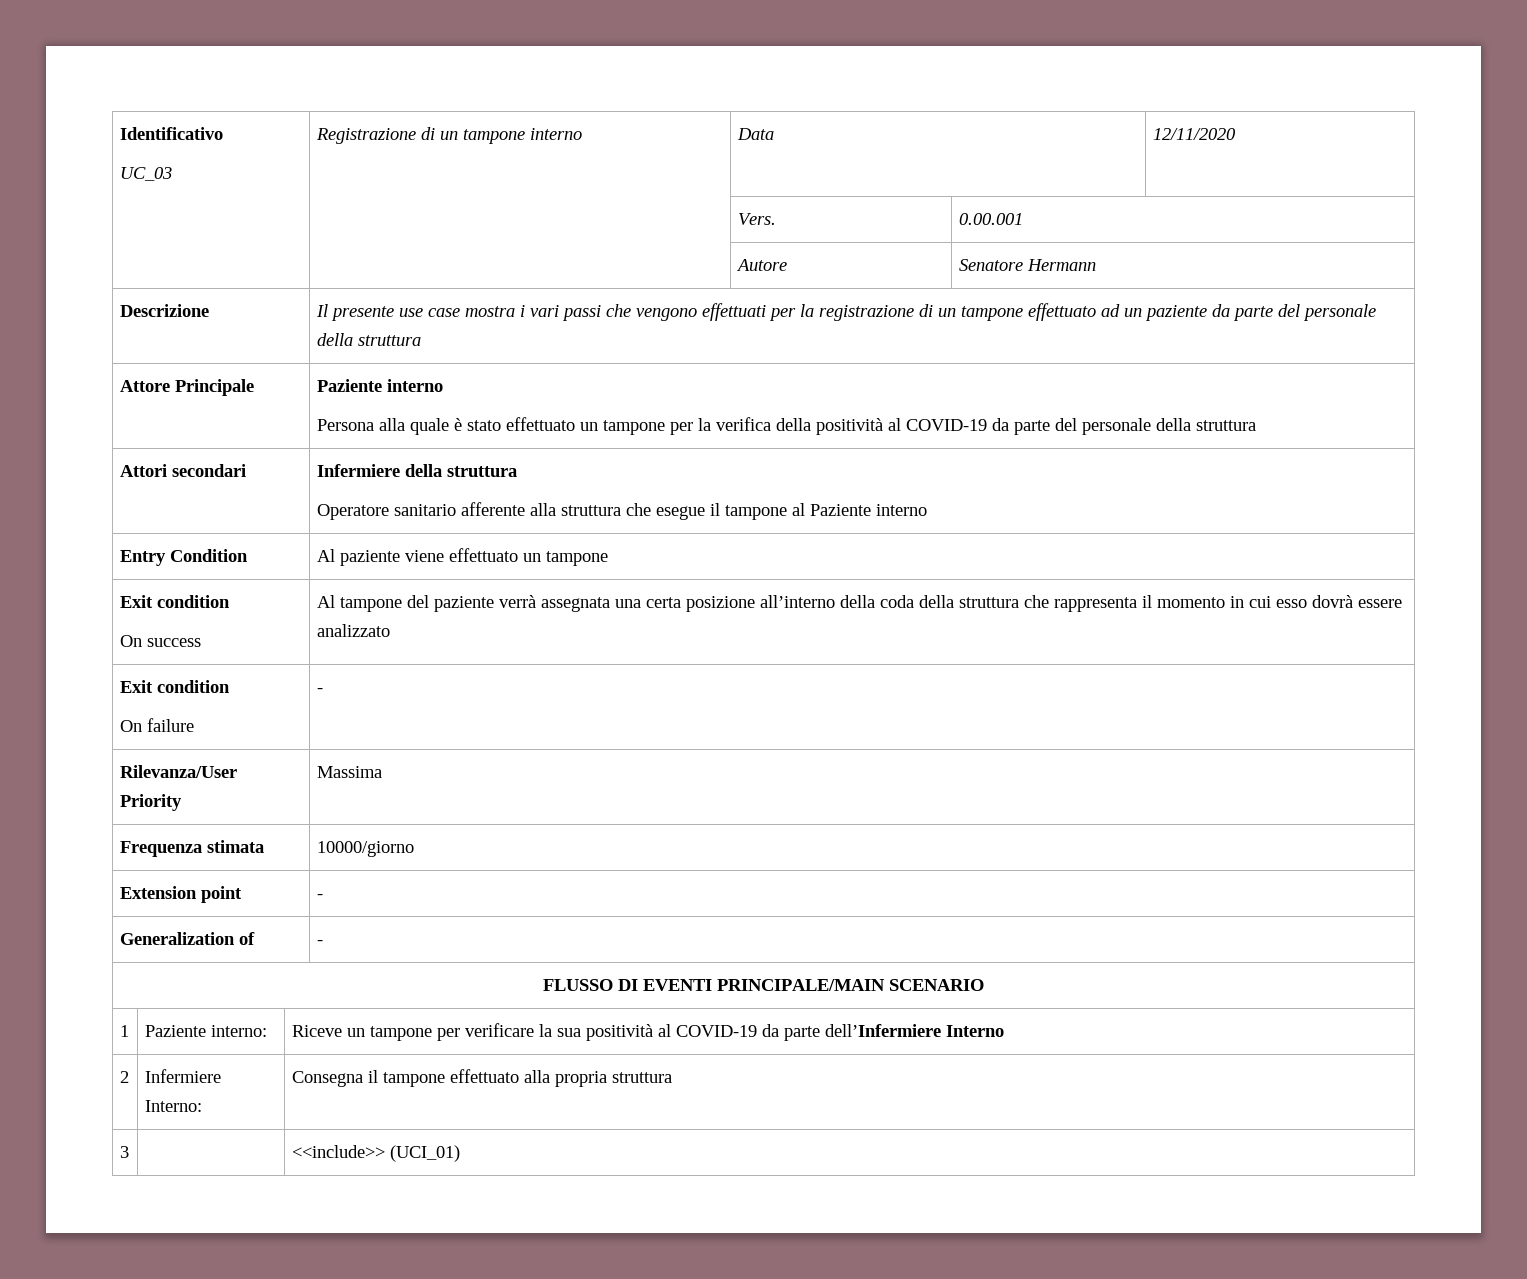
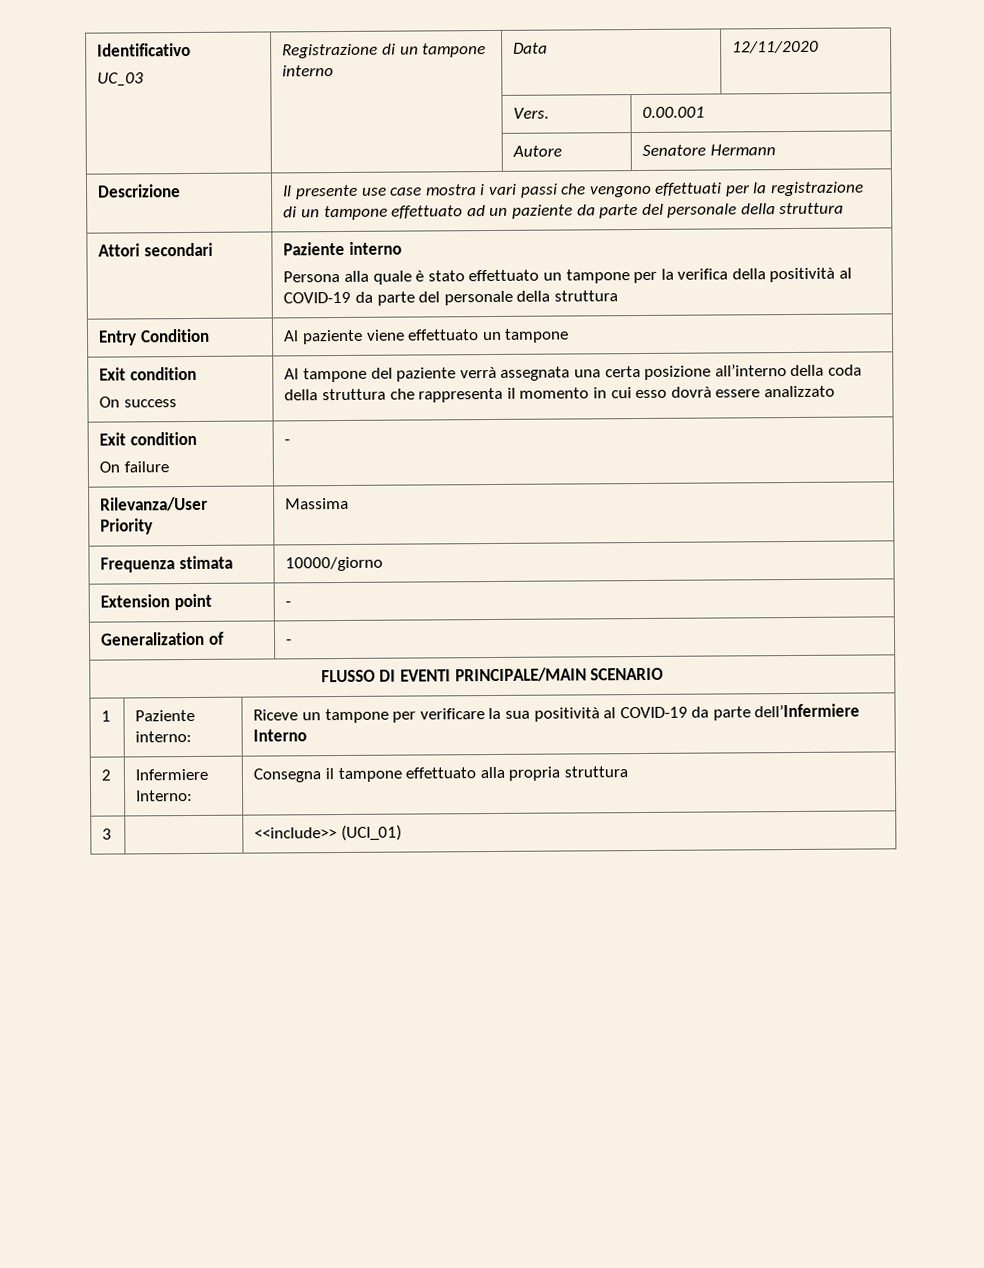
- Attore Principale | Paziente interno
+ Attori secondari | Paziente interno
- Attori secondari | Infermiere della struttura
- Operatore sanitario afferente alla struttura che esegue il tampone al Paziente interno

